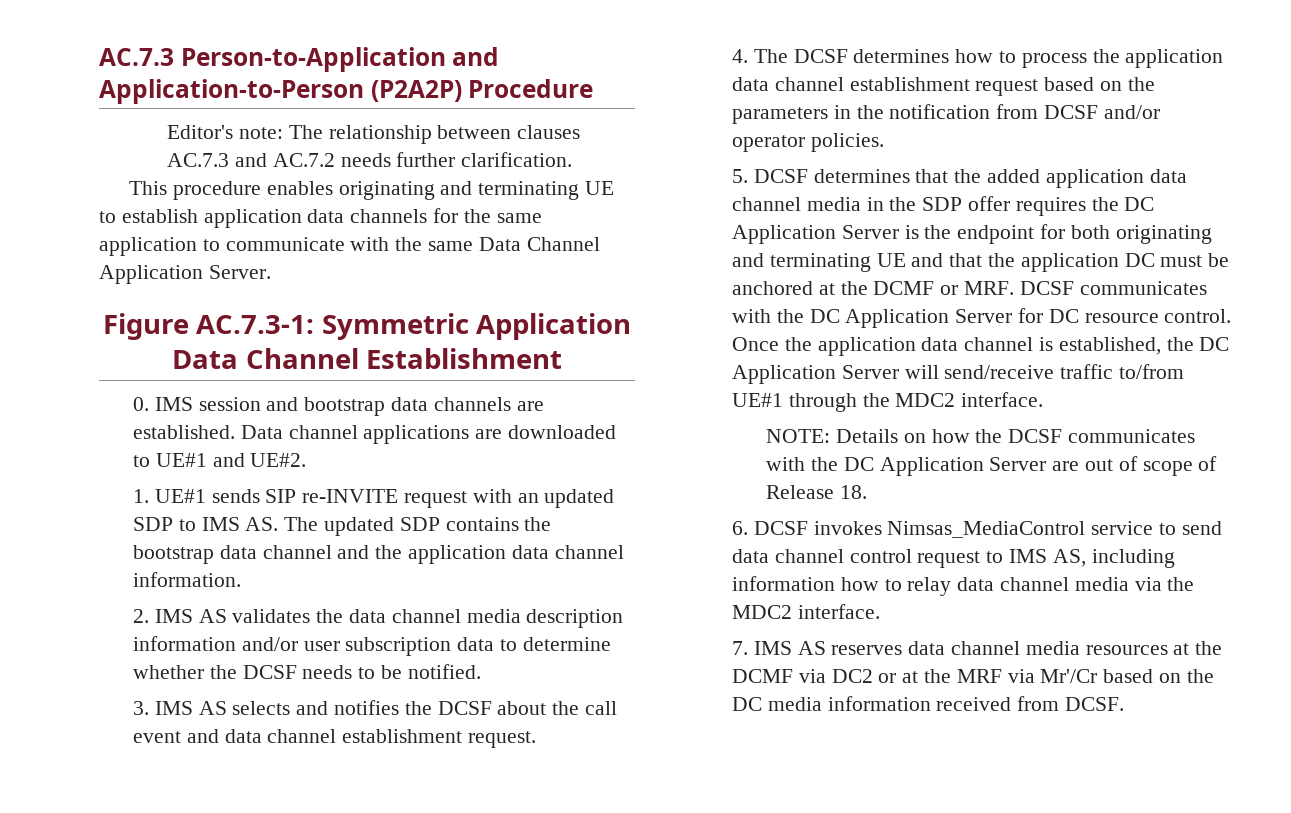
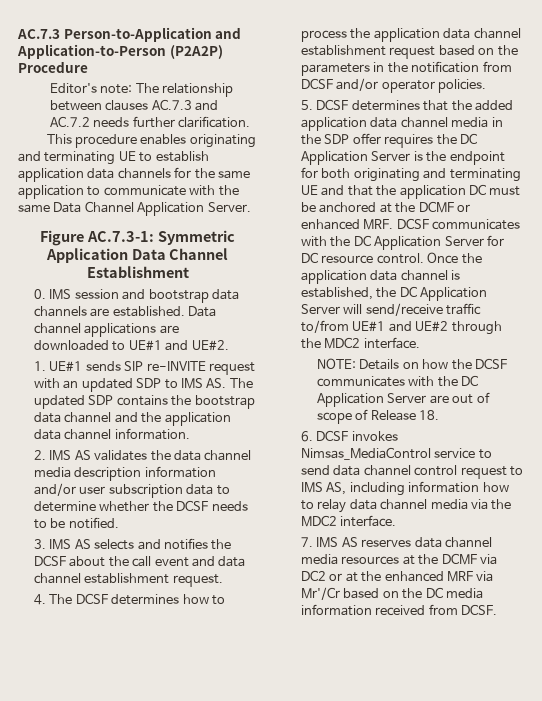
- 5. DCSF determines that the added application data channel media in the SDP offer requires the DC Application Server is the endpoint for both originating and terminating UE and that the application DC must be anchored at the DCMF or MRF. DCSF communicates with the DC Application Server for DC resource control.
+ 5. DCSF determines that the added application data channel media in the SDP offer requires the DC Application Server is the endpoint for both originating and terminating UE and that the application DC must be anchored at the DCMF or enhanced MRF. DCSF communicates with the DC Application Server for DC resource control.
- Once the application data channel is established, the DC Application Server will send/receive traffic to/from UE#1 through the MDC2 interface.
+ Once the application data channel is established, the DC Application Server will send/receive traffic to/from UE#1 and UE#2 through the MDC2 interface.
- 7. IMS AS reserves data channel media resources at the DCMF via DC2 or at the MRF via Mr'/Cr based on the DC media information received from DCSF.
+ 7. IMS AS reserves data channel media resources at the DCMF via DC2 or at the enhanced MRF via Mr'/Cr based on the DC media information received from DCSF.

